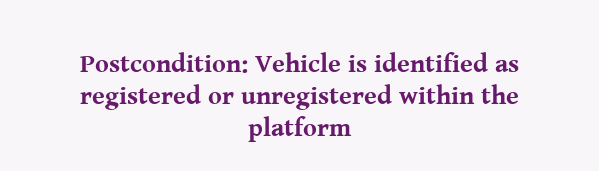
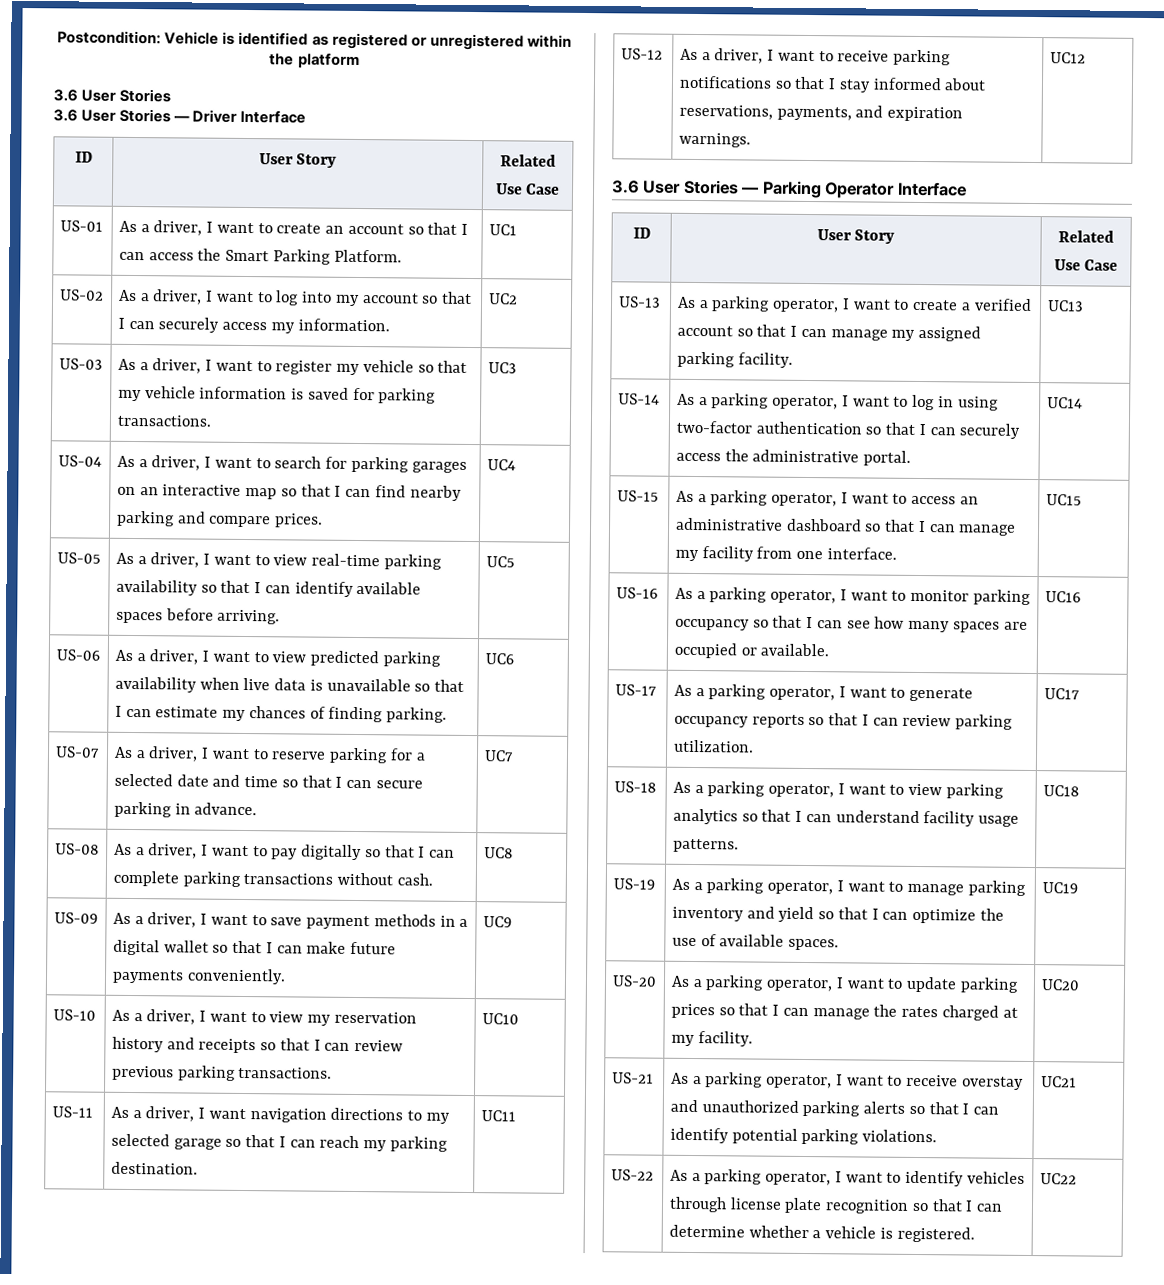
  Postcondition: Vehicle is identified as registered or unregistered within the platform
+ 3.6 User Stories
+ 3.6 User Stories — Driver Interface
+ ID | User Story | Related Use Case
+ US-01 | As a driver, I want to create an account so that I can access the Smart Parking Platform. | UC1
+ US-02 | As a driver, I want to log into my account so that I can securely access my information. | UC2
+ US-03 | As a driver, I want to register my vehicle so that my vehicle information is saved for parking transactions. | UC3
+ US-04 | As a driver, I want to search for parking garages on an interactive map so that I can find nearby parking and compare prices. | UC4
+ US-05 | As a driver, I want to view real-time parking availability so that I can identify available spaces before arriving. | UC5
+ US-06 | As a driver, I want to view predicted parking availability when live data is unavailable so that I can estimate my chances of finding parking. | UC6
+ US-07 | As a driver, I want to reserve parking for a selected date and time so that I can secure parking in advance. | UC7
+ US-08 | As a driver, I want to pay digitally so that I can complete parking transactions without cash. | UC8
+ US-09 | As a driver, I want to save payment methods in a digital wallet so that I can make future payments conveniently. | UC9
+ US-10 | As a driver, I want to view my reservation history and receipts so that I can review previous parking transactions. | UC10
+ US-11 | As a driver, I want navigation directions to my selected garage so that I can reach my parking destination. | UC11
+ US-12 | As a driver, I want to receive parking notifications so that I stay informed about reservations, payments, and expiration warnings. | UC12
+ 3.6 User Stories — Parking Operator Interface
+ ID | User Story | Related Use Case
+ US-13 | As a parking operator, I want to create a verified account so that I can manage my assigned parking facility. | UC13
+ US-14 | As a parking operator, I want to log in using two-factor authentication so that I can securely access the administrative portal. | UC14
+ US-15 | As a parking operator, I want to access an administrative dashboard so that I can manage my facility from one interface. | UC15
+ US-16 | As a parking operator, I want to monitor parking occupancy so that I can see how many spaces are occupied or available. | UC16
+ US-17 | As a parking operator, I want to generate occupancy reports so that I can review parking utilization. | UC17
+ US-18 | As a parking operator, I want to view parking analytics so that I can understand facility usage patterns. | UC18
+ US-19 | As a parking operator, I want to manage parking inventory and yield so that I can optimize the use of available spaces. | UC19
+ US-20 | As a parking operator, I want to update parking prices so that I can manage the rates charged at my facility. | UC20
+ US-21 | As a parking operator, I want to receive overstay and unauthorized parking alerts so that I can identify potential parking violations. | UC21
+ US-22 | As a parking operator, I want to identify vehicles through license plate recognition so that I can determine whether a vehicle is registered. | UC22

